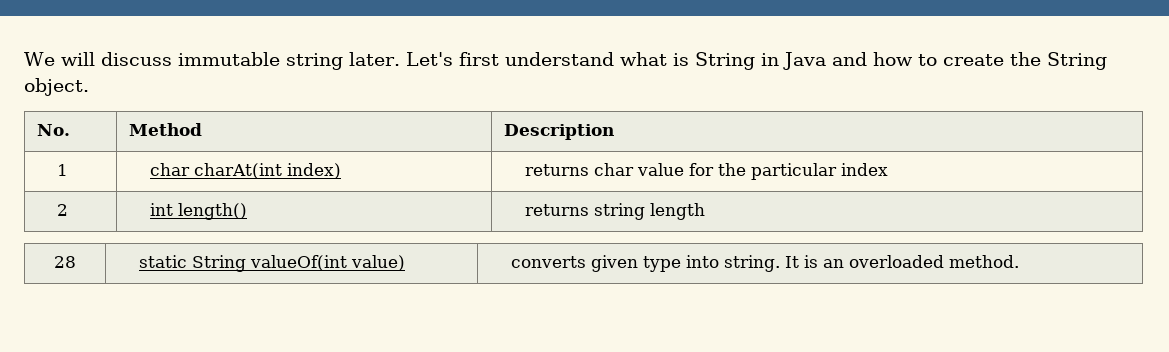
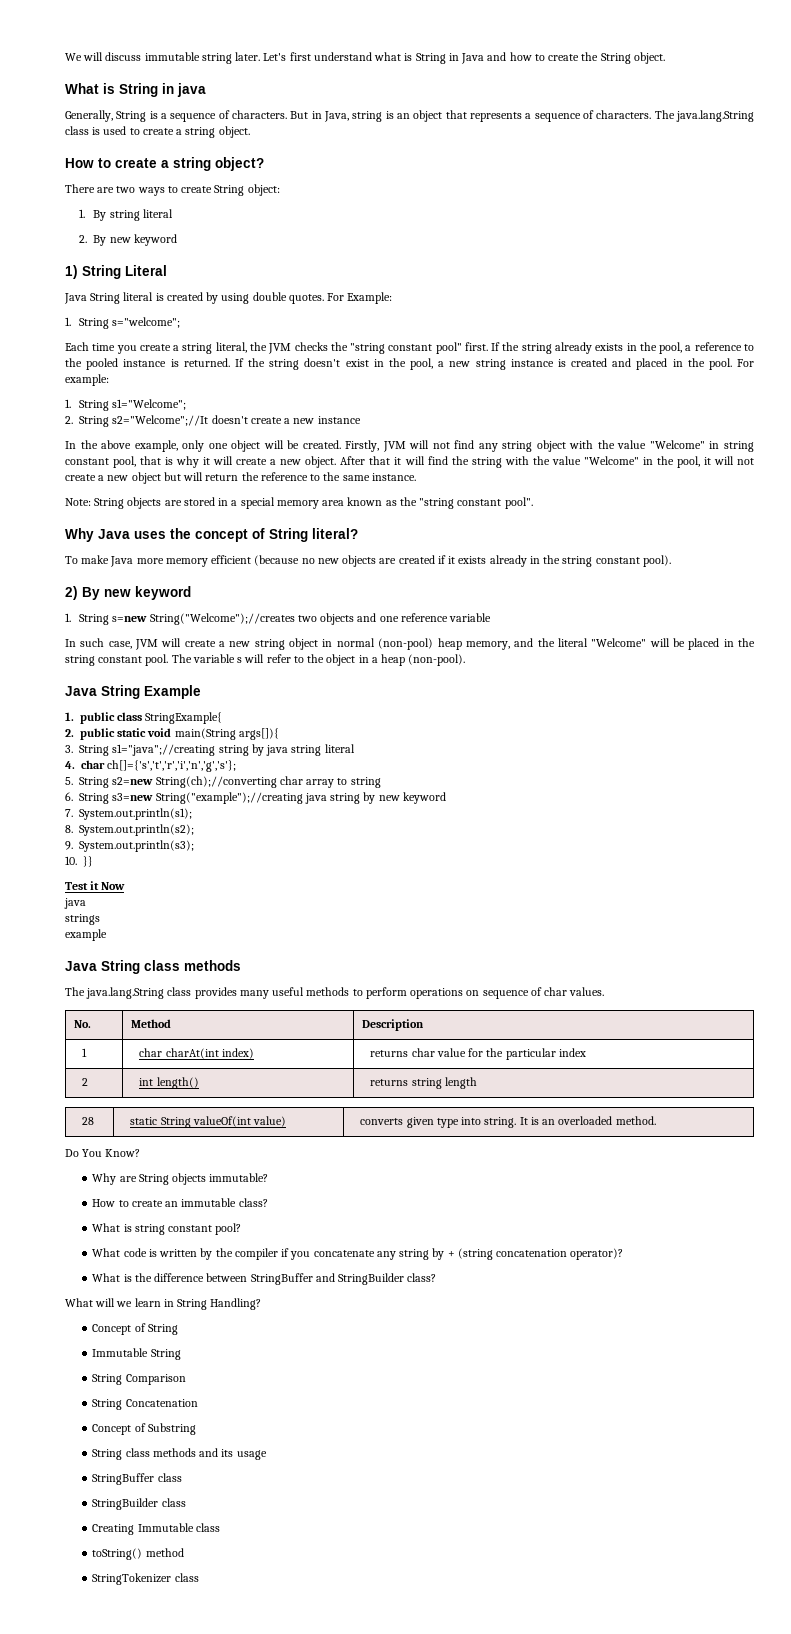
+ What is String in java
+ Generally, String is a sequence of characters. But in Java, string is an object that represents a sequence of characters. The java.lang.String class is used to create a string object.
+ How to create a string object?
+ There are two ways to create String object:
+ 1. By string literal
+ 2. By new keyword
+ 1) String Literal
+ Java String literal is created by using double quotes. For Example:
+ 1. String s="welcome";
+ Each time you create a string literal, the JVM checks the "string constant pool" first. If the string already exists in the pool, a reference to the pooled instance is returned. If the string doesn't exist in the pool, a new string instance is created and placed in the pool. For example:
+ 1. String s1="Welcome";
+ 2. String s2="Welcome";//It doesn't create a new instance
+ In the above example, only one object will be created. Firstly, JVM will not find any string object with the value "Welcome" in string constant pool, that is why it will create a new object. After that it will find the string with the value "Welcome" in the pool, it will not create a new object but will return the reference to the same instance.
+ Note: String objects are stored in a special memory area known as the "string constant pool".
+ Why Java uses the concept of String literal?
+ To make Java more memory efficient (because no new objects are created if it exists already in the string constant pool).
+ 2) By new keyword
+ 1. String s=new String("Welcome");//creates two objects and one reference variable
+ In such case, JVM will create a new string object in normal (non-pool) heap memory, and the literal "Welcome" will be placed in the string constant pool. The variable s will refer to the object in a heap (non-pool).
+ Java String Example
+ 1. public class StringExample{
+ 2. public static void main(String args[]){
+ 3. String s1="java";//creating string by java string literal
+ 4. char ch[]={'s','t','r','i','n','g','s'};
+ 5. String s2=new String(ch);//converting char array to string
+ 6. String s3=new String("example");//creating java string by new keyword
+ 7. System.out.println(s1);
+ 8. System.out.println(s2);
+ 9. System.out.println(s3);
+ 10. }}
+ Test it Now
+ java
+ strings
+ example
+ Java String class methods
+ The java.lang.String class provides many useful methods to perform operations on sequence of char values.
+ Do You Know?
+ Why are String objects immutable?
+ How to create an immutable class?
+ What is string constant pool?
+ What code is written by the compiler if you concatenate any string by + (string concatenation operator)?
+ What is the difference between StringBuffer and StringBuilder class?
+ What will we learn in String Handling?
+ Concept of String
+ Immutable String
+ String Comparison
+ String Concatenation
+ Concept of Substring
+ String class methods and its usage
+ StringBuffer class
+ StringBuilder class
+ Creating Immutable class
+ toString() method
+ StringTokenizer class

